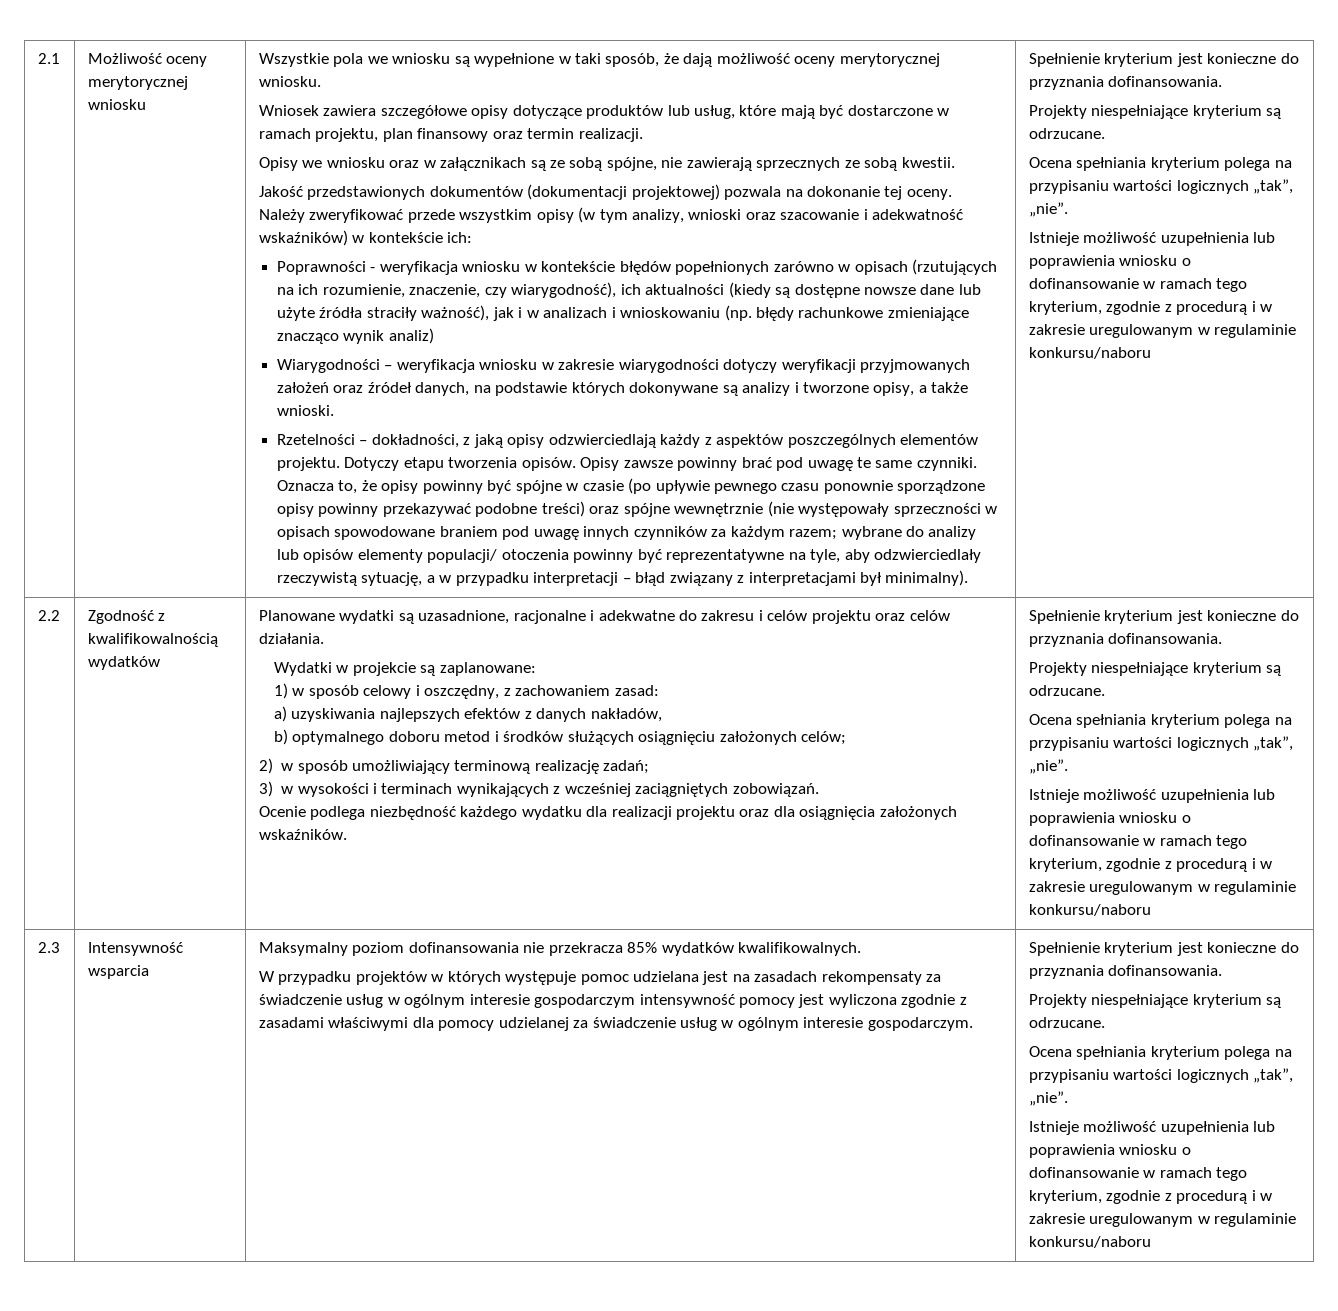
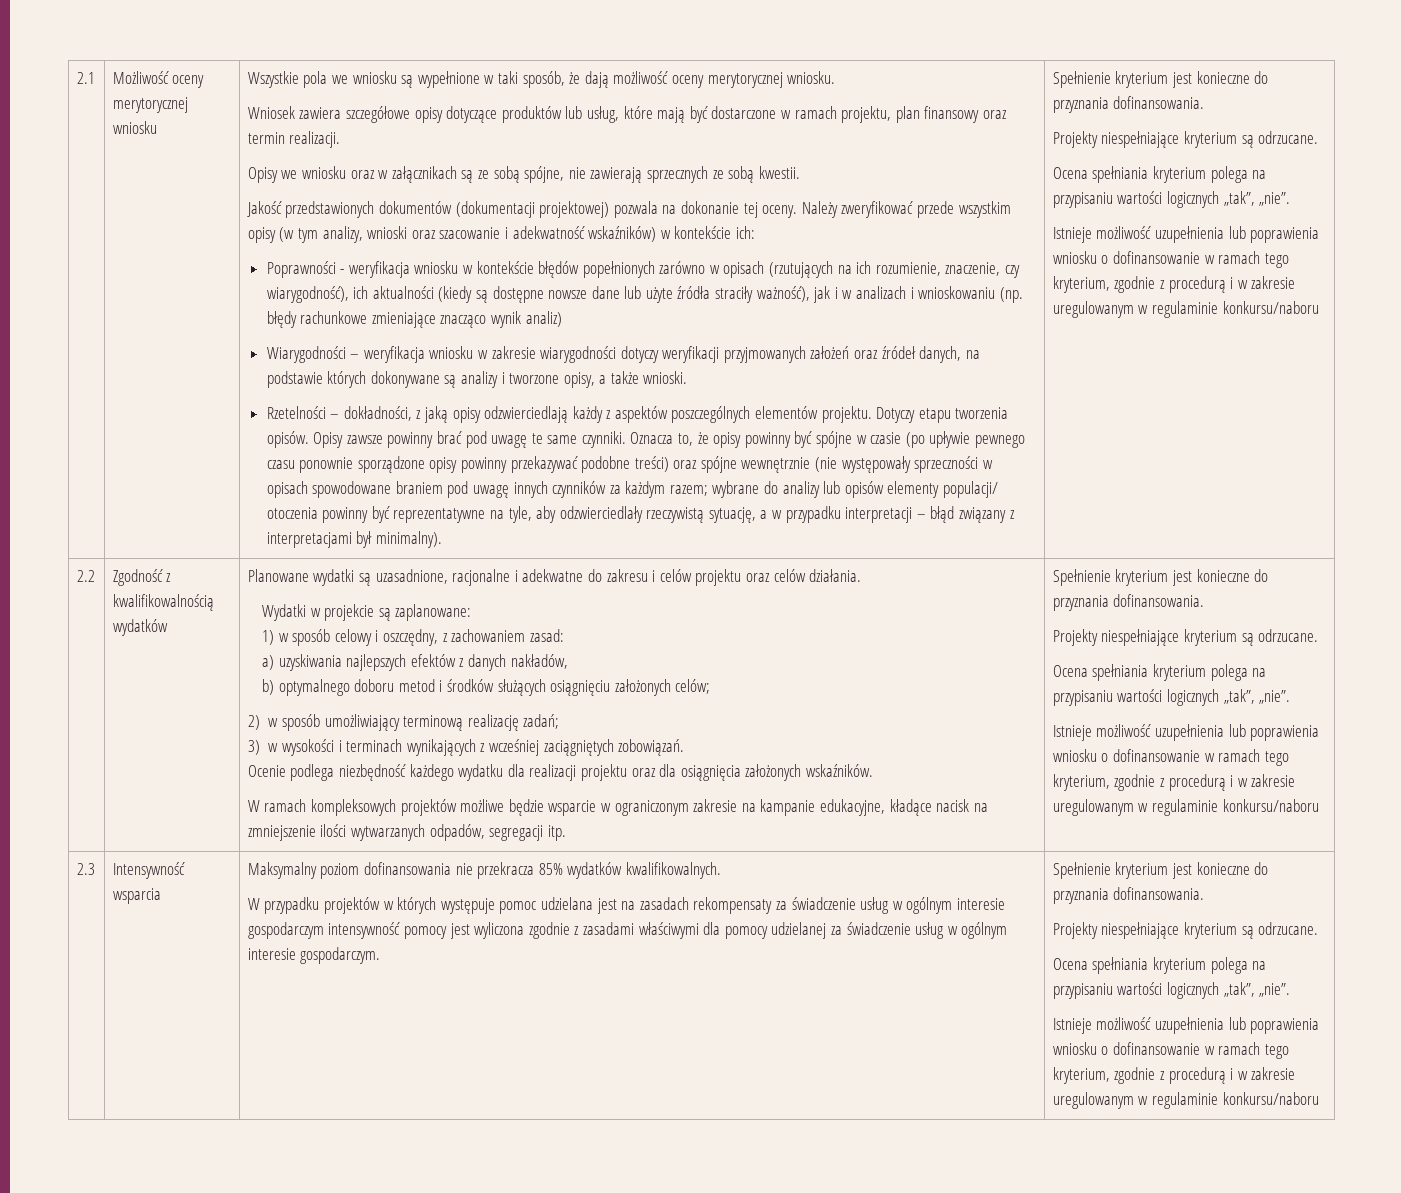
+ W ramach kompleksowych projektów możliwe będzie wsparcie w ograniczonym zakresie na kampanie edukacyjne, kładące nacisk na zmniejszenie ilości wytwarzanych odpadów, segregacji itp.

